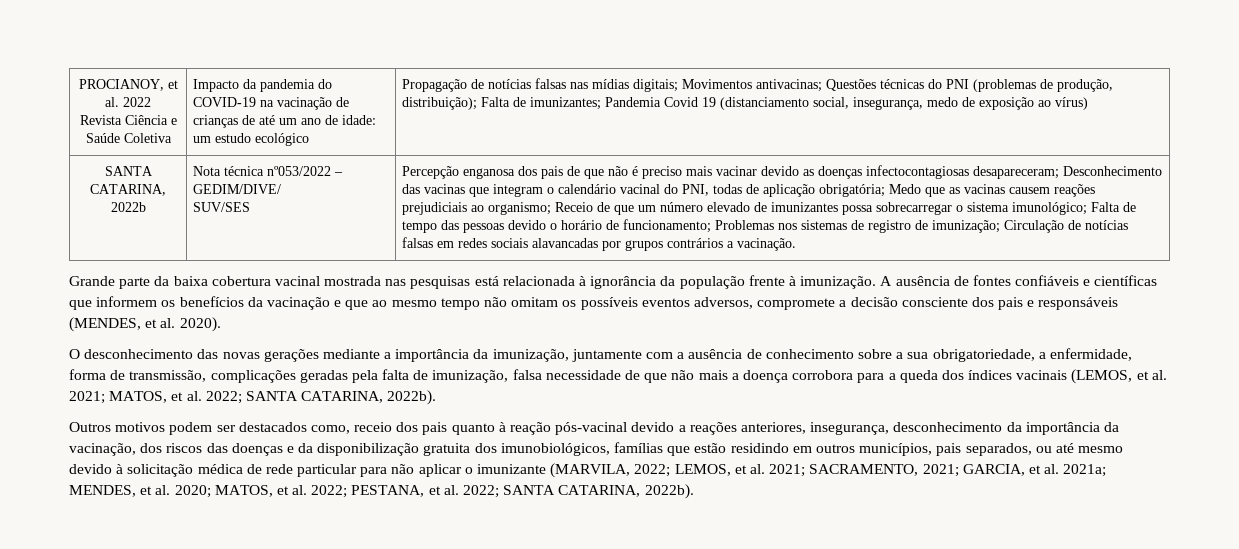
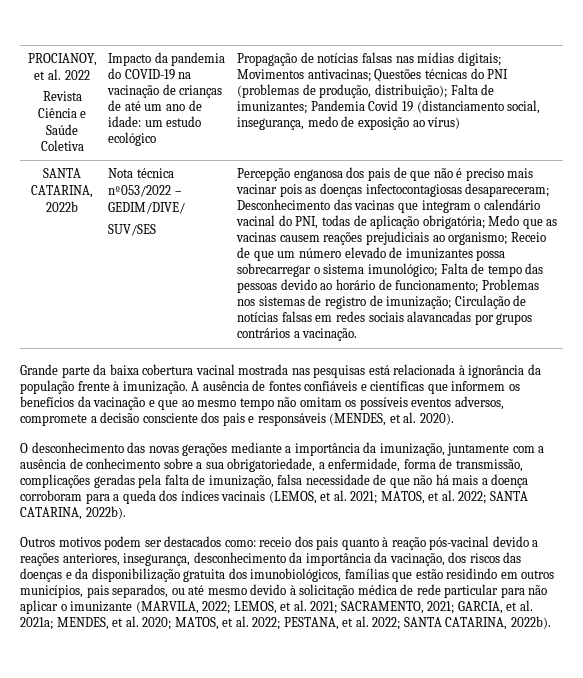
- Percepção enganosa dos pais de que não é preciso mais vacinar devido as doenças infectocontagiosas desapareceram;
+ Percepção enganosa dos pais de que não é preciso mais vacinar pois as doenças infectocontagiosas desapareceram;
- Falta de tempo das pessoas devido o horário de funcionamento;
+ Falta de tempo das pessoas devido ao horário de funcionamento;
- O desconhecimento das novas gerações mediante a importância da imunização, juntamente com a ausência de conhecimento sobre a sua obrigatoriedade, a enfermidade, forma de transmissão, complicações geradas pela falta de imunização, falsa necessidade de que não mais a doença corrobora para a queda dos índices vacinais (LEMOS, et al. 2021; MATOS, et al. 2022; SANTA CATARINA, 2022b).
+ O desconhecimento das novas gerações mediante a importância da imunização, juntamente com a ausência de conhecimento sobre a sua obrigatoriedade, a enfermidade, forma de transmissão, complicações geradas pela falta de imunização, falsa necessidade de que não há mais a doença corroboram para a queda dos índices vacinais (LEMOS, et al. 2021; MATOS, et al. 2022; SANTA CATARINA, 2022b).
- Outros motivos podem ser destacados como, receio dos pais quanto à reação pós-vacinal devido a reações anteriores, insegurança, desconhecimento da importância da vacinação, dos riscos das doenças e da disponibilização gratuita dos imunobiológicos, famílias que estão residindo em outros municípios, pais separados, ou até mesmo devido à solicitação médica de rede particular para não aplicar o imunizante (MARVILA, 2022;
+ Outros motivos podem ser destacados como: receio dos pais quanto à reação pós-vacinal devido a reações anteriores, insegurança, desconhecimento da importância da vacinação, dos riscos das doenças e da disponibilização gratuita dos imunobiológicos, famílias que estão residindo em outros municípios, pais separados, ou até mesmo devido à solicitação médica de rede particular para não aplicar o imunizante (MARVILA, 2022;

